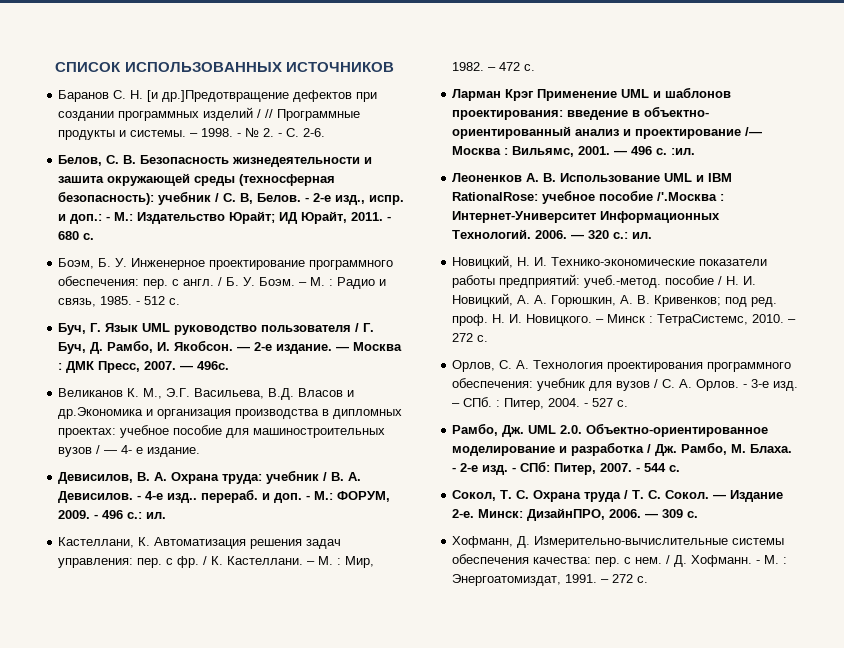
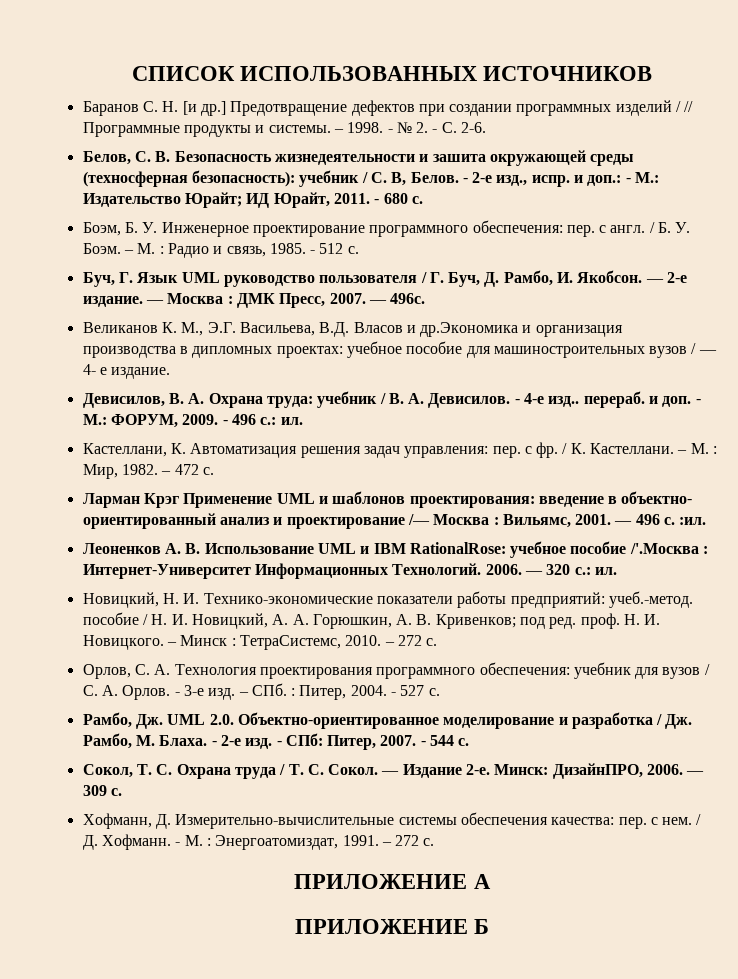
- Баранов С. Н. [и др.]Предотвращение дефектов при создании программных изделий / // Программные продукты и системы.
+ Баранов С. Н. [и др.] Предотвращение дефектов при создании программных изделий / // Программные продукты и системы.
+ ПРИЛОЖЕНИЕ А
+ ПРИЛОЖЕНИЕ Б

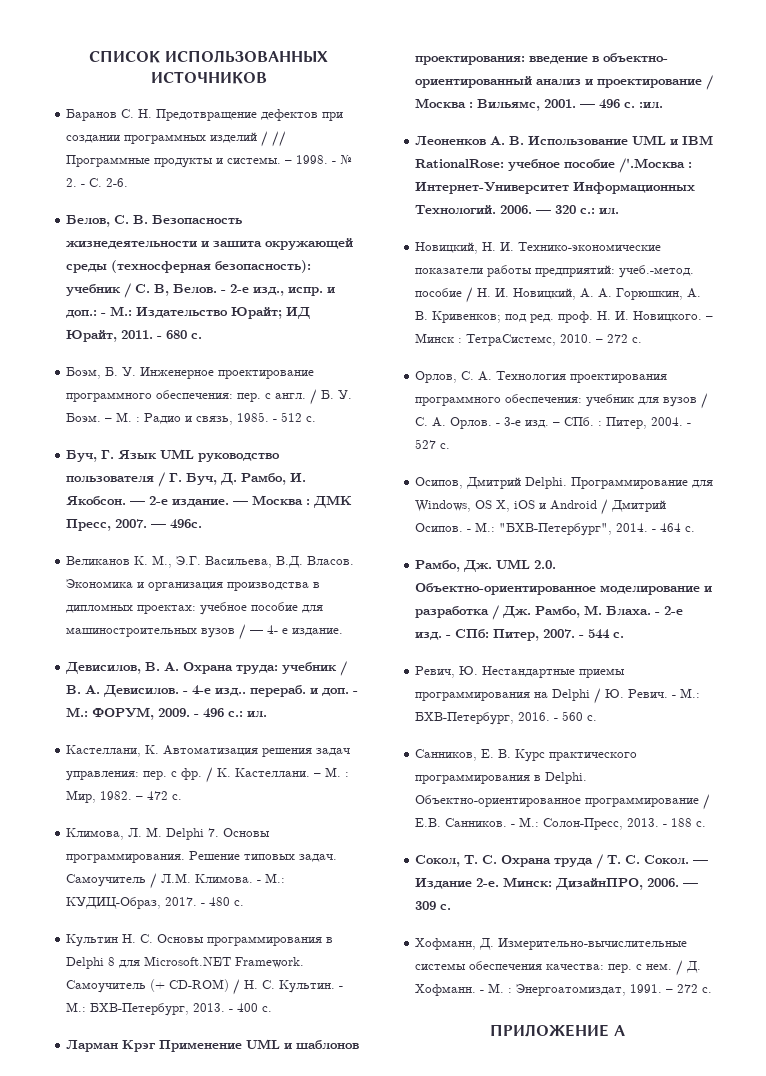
- Баранов С. Н. [и др.] Предотвращение дефектов при создании программных изделий / // Программные продукты и системы.
+ Баранов С. Н. Предотвращение дефектов при создании программных изделий / // Программные продукты и системы.
- Великанов К. М., Э.Г. Васильева, В.Д. Власов и др.Экономика и организация производства в дипломных проектах: учебное пособие для машиностроительных вузов / — 4- е издание.
+ Великанов К. М., Э.Г. Васильева, В.Д. Власов. Экономика и организация производства в дипломных проектах: учебное пособие для машиностроительных вузов / — 4- е издание.
+ Климова, Л. М. Delphi 7. Основы программирования. Решение типовых задач. Самоучитель / Л.М. Климова. - М.: КУДИЦ-Образ, 2017. - 480 c.
+ Культин Н. С. Основы программирования в Delphi 8 для Microsoft.NET Framework. Самоучитель (+ CD-ROM) / Н. С. Культин. - М.: БХВ-Петербург, 2013. - 400 c.
- Ларман Крэг Применение UML и шаблонов проектирования: введение в объектно- ориентированный анализ и проектирование /— Москва : Вильямс, 2001.
+ Ларман Крэг Применение UML и шаблонов проектирования: введение в объектно- ориентированный анализ и проектирование / Москва : Вильямс, 2001.
+ Осипов, Дмитрий Delphi. Программирование для Windows, OS X, iOS и Android / Дмитрий Осипов. - М.: "БХВ-Петербург", 2014. - 464 c.
+ Ревич, Ю. Нестандартные приемы программирования на Delphi / Ю. Ревич. - М.: БХВ-Петербург, 2016. - 560 c.
+ Санников, Е. В. Курс практического программирования в Delphi. Объектно-ориентированное программирование / Е.В. Санников. - М.: Солон-Пресс, 2013. - 188 c.
- ПРИЛОЖЕНИЕ Б

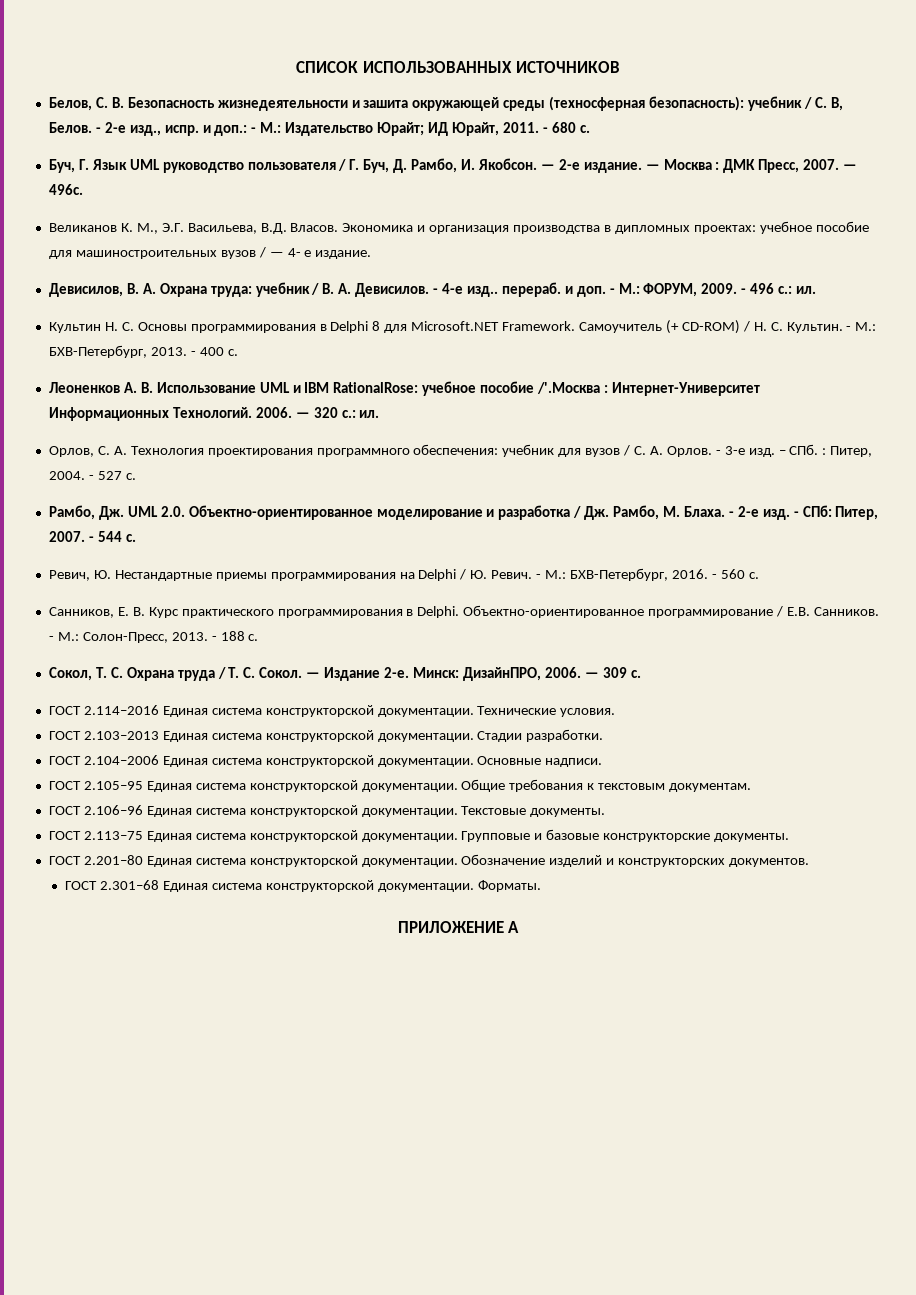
- Баранов С. Н. Предотвращение дефектов при создании программных изделий / // Программные продукты и системы. – 1998. - № 2. - С. 2-6.
- Боэм, Б. У. Инженерное проектирование программного обеспечения: пер. с англ. / Б. У. Боэм. – М. : Радио и связь, 1985. - 512 с.
- Кастеллани, К. Автоматизация решения задач управления: пер. с фр. / К. Кастеллани. – М. : Мир, 1982. – 472 с.
- Климова, Л. М. Delphi 7. Основы программирования. Решение типовых задач. Самоучитель / Л.М. Климова. - М.: КУДИЦ-Образ, 2017. - 480 c.
- Ларман Крэг Применение UML и шаблонов проектирования: введение в объектно- ориентированный анализ и проектирование / Москва : Вильямс, 2001. — 496 с. :ил.
- Новицкий, Н. И. Технико-экономические показатели работы предприятий: учеб.-метод. пособие / Н. И. Новицкий, А. А. Горюшкин, А. В. Кривенков; под ред. проф. Н. И. Новицкого. – Минск : ТетраСистемс, 2010. – 272 с.
- Осипов, Дмитрий Delphi. Программирование для Windows, OS X, iOS и Android / Дмитрий Осипов. - М.: "БХВ-Петербург", 2014. - 464 c.
- Хофманн, Д. Измерительно-вычислительные системы обеспечения качества: пер. с нем. / Д. Хофманн. - М. : Энергоатомиздат, 1991. – 272 с.
+ ГОСТ 2.114–2016 Единая система конструкторской документации. Технические условия.
+ ГОСТ 2.103–2013 Единая система конструкторской документации. Стадии разработки.
+ ГОСТ 2.104–2006 Единая система конструкторской документации. Основные надписи.
+ ГОСТ 2.105–95 Единая система конструкторской документации. Общие требования к текстовым документам.
+ ГОСТ 2.106–96 Единая система конструкторской документации. Текстовые документы.
+ ГОСТ 2.113–75 Единая система конструкторской документации. Групповые и базовые конструкторские документы.
+ ГОСТ 2.201–80 Единая система конструкторской документации. Обозначение изделий и конструкторских документов.
+ ГОСТ 2.301–68 Единая система конструкторской документации. Форматы.

